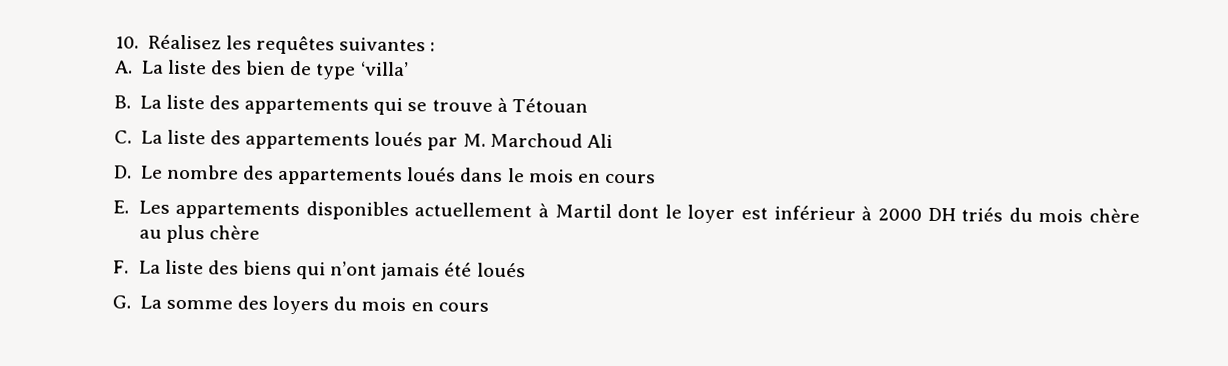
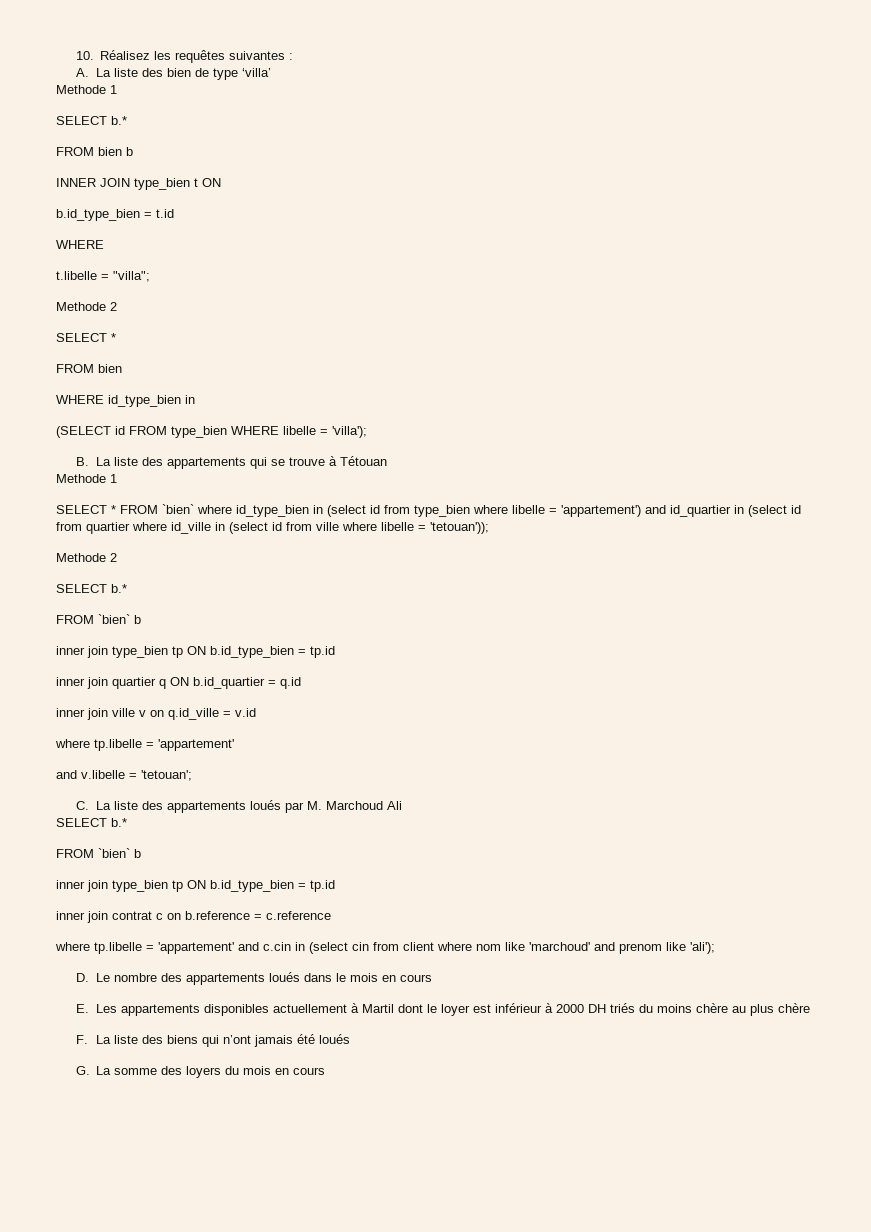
  A. La liste des bien de type ‘villa’
+ Methode 1
+ SELECT b.*
+ FROM bien b
+ INNER JOIN type_bien t ON
+ b.id_type_bien = t.id
+ WHERE
+ t.libelle = "villa";
+ Methode 2
+ SELECT *
+ FROM bien
+ WHERE id_type_bien in
+ (SELECT id FROM type_bien WHERE libelle = 'villa');
  B. La liste des appartements qui se trouve à Tétouan
+ Methode 1
+ SELECT * FROM `bien` where id_type_bien in (select id from type_bien where libelle = 'appartement') and id_quartier in (select id from quartier where id_ville in (select id from ville where libelle = 'tetouan'));
+ Methode 2
+ SELECT b.*
+ FROM `bien` b
+ inner join type_bien tp ON b.id_type_bien = tp.id
+ inner join quartier q ON b.id_quartier = q.id
+ inner join ville v on q.id_ville = v.id
+ where tp.libelle = 'appartement'
+ and v.libelle = 'tetouan';
  C. La liste des appartements loués par M. Marchoud Ali
+ SELECT b.*
+ FROM `bien` b
+ inner join type_bien tp ON b.id_type_bien = tp.id
+ inner join contrat c on b.reference = c.reference
+ where tp.libelle = 'appartement' and c.cin in (select cin from client where nom like 'marchoud' and prenom like 'ali');
- E. Les appartements disponibles actuellement à Martil dont le loyer est inférieur à 2000 DH triés du mois chère au plus chère
+ E. Les appartements disponibles actuellement à Martil dont le loyer est inférieur à 2000 DH triés du moins chère au plus chère

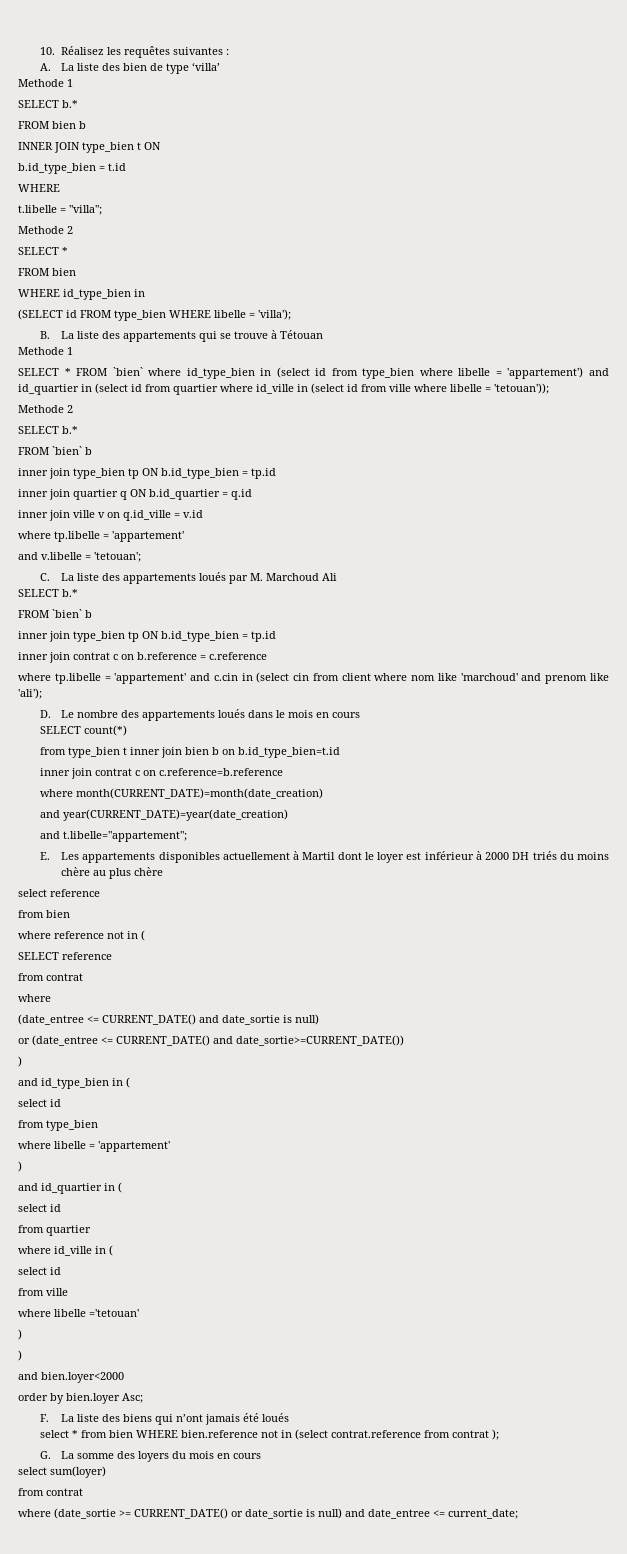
+ SELECT count(*)
+ from type_bien t inner join bien b on b.id_type_bien=t.id
+ inner join contrat c on c.reference=b.reference
+ where month(CURRENT_DATE)=month(date_creation)
+ and year(CURRENT_DATE)=year(date_creation)
+ and t.libelle="appartement";
+ select reference
+ from bien
+ where reference not in (
+ SELECT reference
+ from contrat
+ where
+ (date_entree <= CURRENT_DATE() and date_sortie is null)
+ or (date_entree <= CURRENT_DATE() and date_sortie>=CURRENT_DATE())
+ )
+ and id_type_bien in (
+ select id
+ from type_bien
+ where libelle = 'appartement'
+ )
+ and id_quartier in (
+ select id
+ from quartier
+ where id_ville in (
+ select id
+ from ville
+ where libelle ='tetouan'
+ )
+ )
+ and bien.loyer<2000
+ order by bien.loyer Asc;
+ select * from bien WHERE bien.reference not in (select contrat.reference from contrat );
+ select sum(loyer)
+ from contrat
+ where (date_sortie >= CURRENT_DATE() or date_sortie is null) and date_entree <= current_date;

